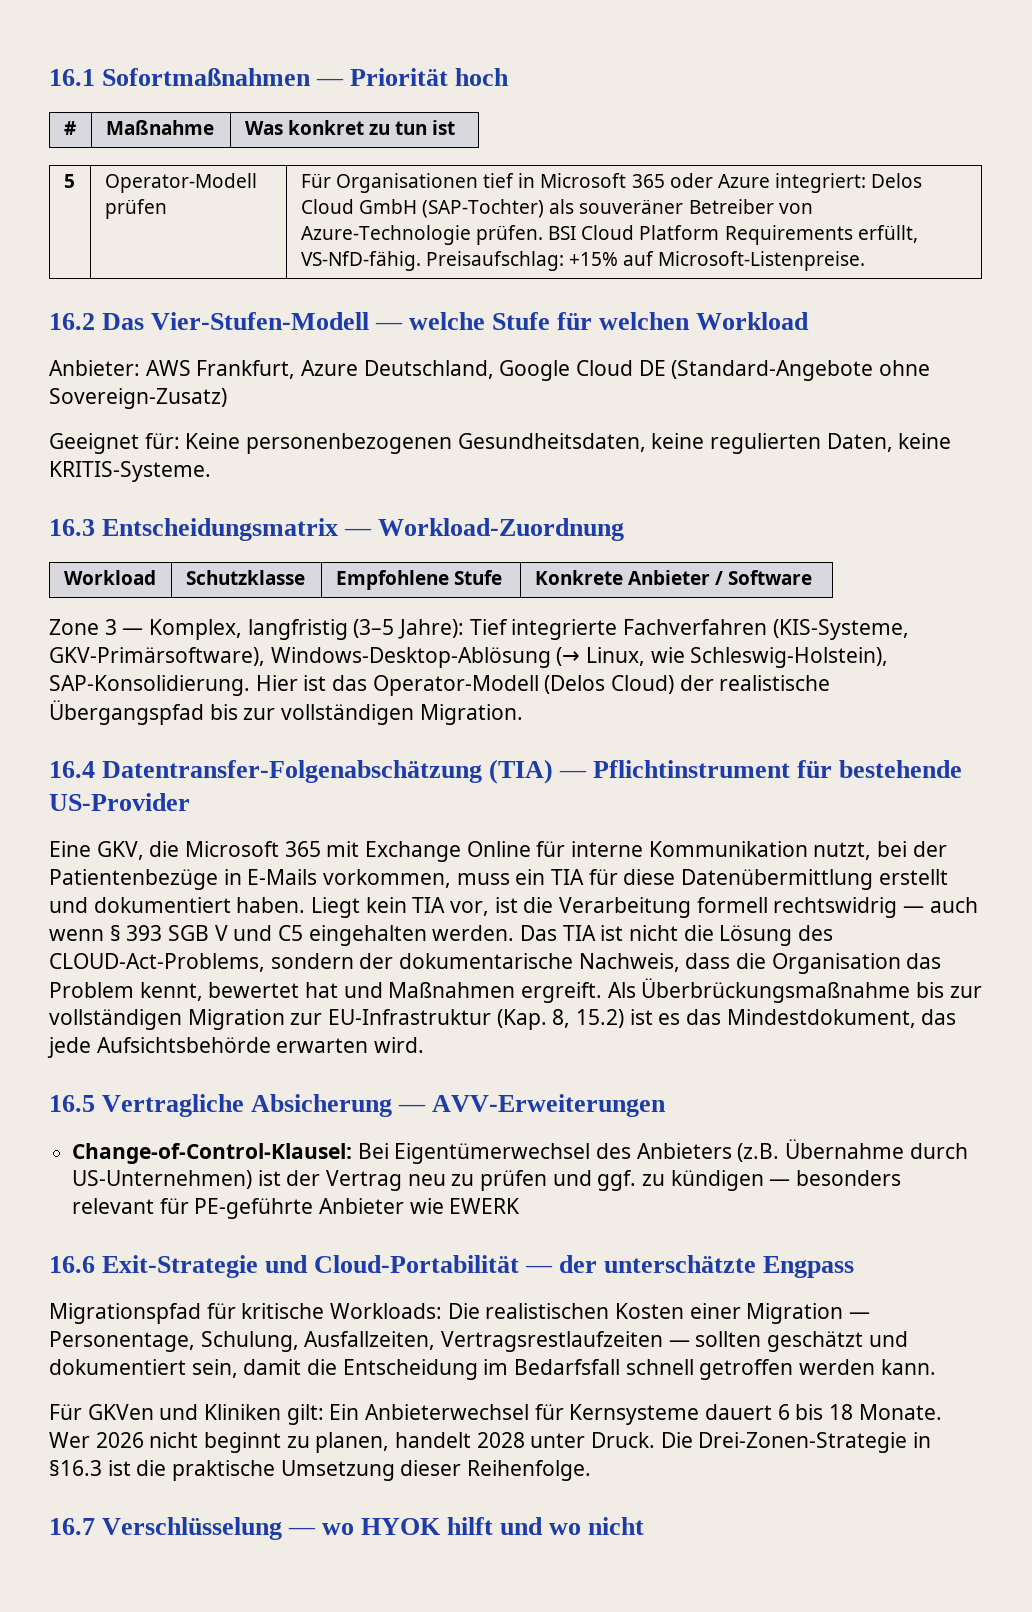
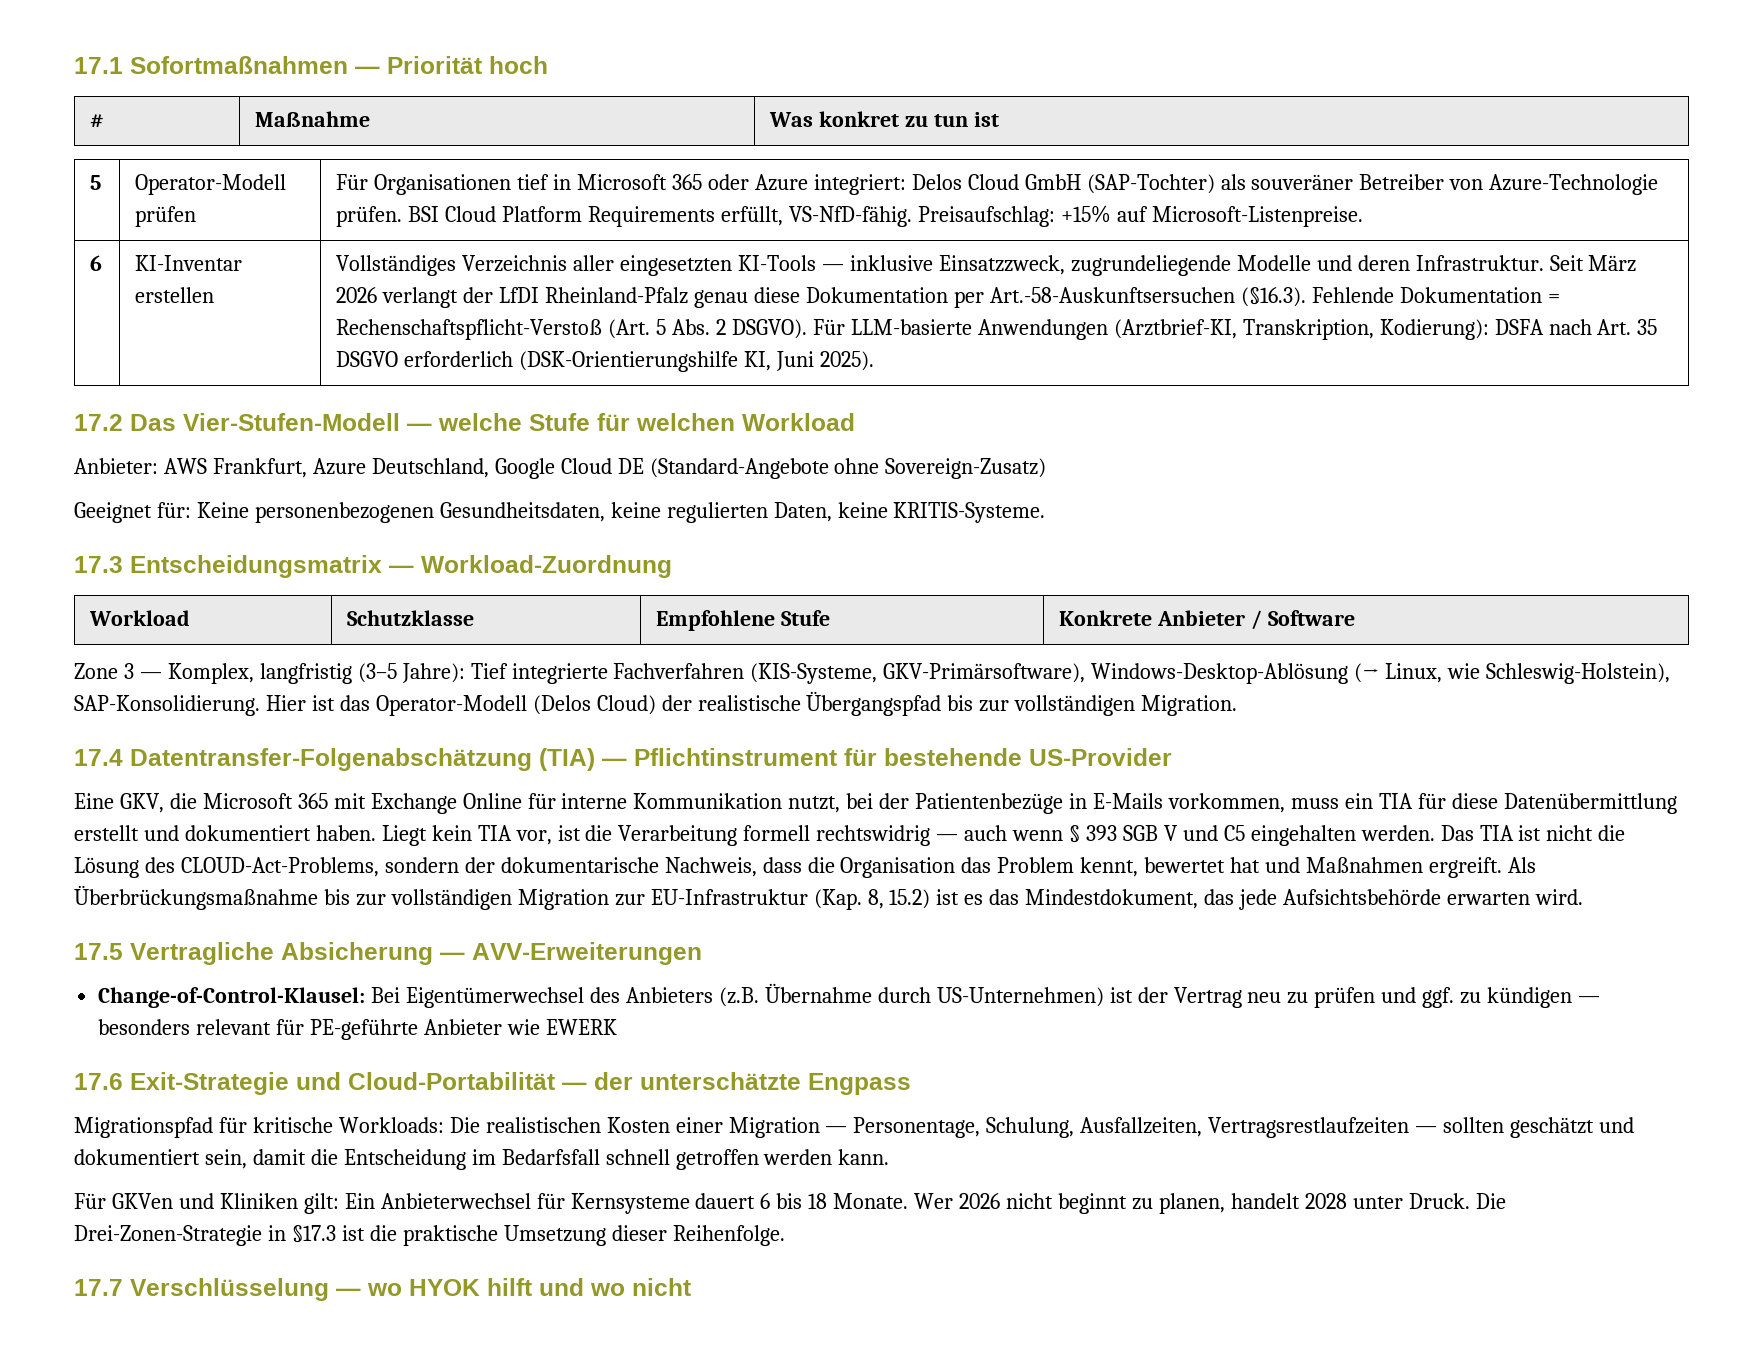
- 16.1 Sofortmaßnahmen — Priorität hoch
+ 17.1 Sofortmaßnahmen — Priorität hoch
- 16.2 Das Vier-Stufen-Modell — welche Stufe für welchen Workload
+ 6 | KI-Inventar erstellen | Vollständiges Verzeichnis aller eingesetzten KI-Tools — inklusive Einsatzzweck, zugrundeliegende Modelle und deren Infrastruktur. Seit März 2026 verlangt der LfDI Rheinland-Pfalz genau diese Dokumentation per Art.-58-Auskunftsersuchen (§16.3). Fehlende Dokumentation = Rechenschaftspflicht-Verstoß (Art. 5 Abs. 2 DSGVO). Für LLM-basierte Anwendungen (Arztbrief-KI, Transkription, Kodierung): DSFA nach Art. 35 DSGVO erforderlich (DSK-Orientierungshilfe KI, Juni 2025).
+ 17.2 Das Vier-Stufen-Modell — welche Stufe für welchen Workload
- 16.3 Entscheidungsmatrix — Workload-Zuordnung
+ 17.3 Entscheidungsmatrix — Workload-Zuordnung
- 16.4 Datentransfer-Folgenabschätzung (TIA) — Pflichtinstrument für bestehende US-Provider
+ 17.4 Datentransfer-Folgenabschätzung (TIA) — Pflichtinstrument für bestehende US-Provider
- 16.5 Vertragliche Absicherung — AVV-Erweiterungen
+ 17.5 Vertragliche Absicherung — AVV-Erweiterungen
- 16.6 Exit-Strategie und Cloud-Portabilität — der unterschätzte Engpass
+ 17.6 Exit-Strategie und Cloud-Portabilität — der unterschätzte Engpass
- Die Drei-Zonen-Strategie in §16.3 ist die praktische Umsetzung dieser Reihenfolge.
+ Die Drei-Zonen-Strategie in §17.3 ist die praktische Umsetzung dieser Reihenfolge.
- 16.7 Verschlüsselung — wo HYOK hilft und wo nicht
+ 17.7 Verschlüsselung — wo HYOK hilft und wo nicht

